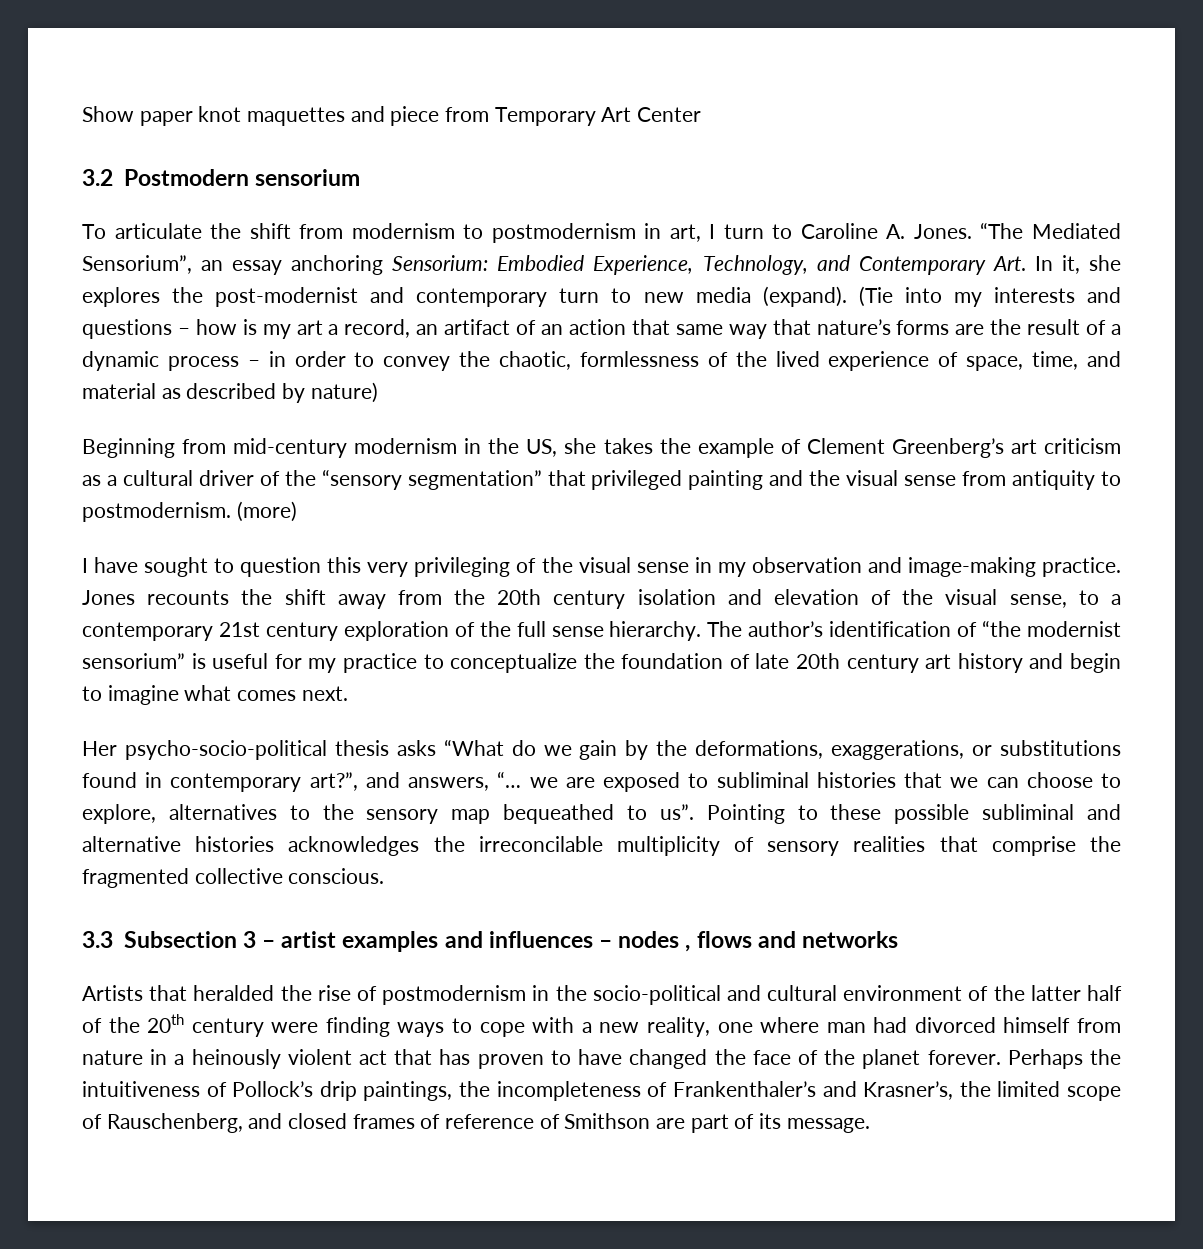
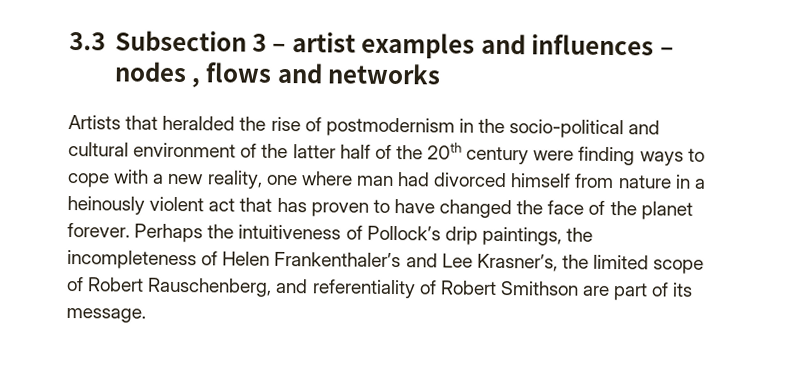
- Show paper knot maquettes and piece from Temporary Art Center
- 3.2 Postmodern sensorium
- To articulate the shift from modernism to postmodernism in art, I turn to Caroline A. Jones. “The Mediated Sensorium”, an essay anchoring Sensorium: Embodied Experience, Technology, and Contemporary Art. In it, she explores the post-modernist and contemporary turn to new media (expand). (Tie into my interests and questions – how is my art a record, an artifact of an action that same way that nature’s forms are the result of a dynamic process – in order to convey the chaotic, formlessness of the lived experience of space, time, and material as described by nature)
- Beginning from mid-century modernism in the US, she takes the example of Clement Greenberg’s art criticism as a cultural driver of the “sensory segmentation” that privileged painting and the visual sense from antiquity to postmodernism. (more)
- I have sought to question this very privileging of the visual sense in my observation and image-making practice. Jones recounts the shift away from the 20th century isolation and elevation of the visual sense, to a contemporary 21st century exploration of the full sense hierarchy. The author’s identification of “the modernist sensorium” is useful for my practice to conceptualize the foundation of late 20th century art history and begin to imagine what comes next.
- Her psycho-socio-political thesis asks “What do we gain by the deformations, exaggerations, or substitutions found in contemporary art?”, and answers, “… we are exposed to subliminal histories that we can choose to explore, alternatives to the sensory map bequeathed to us”. Pointing to these possible subliminal and alternative histories acknowledges the irreconcilable multiplicity of sensory realities that comprise the fragmented collective conscious.
- Perhaps the intuitiveness of Pollock’s drip paintings, the incompleteness of Frankenthaler’s and Krasner’s, the limited scope of Rauschenberg, and closed frames of reference of Smithson are part of its message.
+ Perhaps the intuitiveness of Pollock’s drip paintings, the incompleteness of Helen Frankenthaler’s and Lee Krasner’s, the limited scope of Robert Rauschenberg, and referentiality of Robert Smithson are part of its message.

